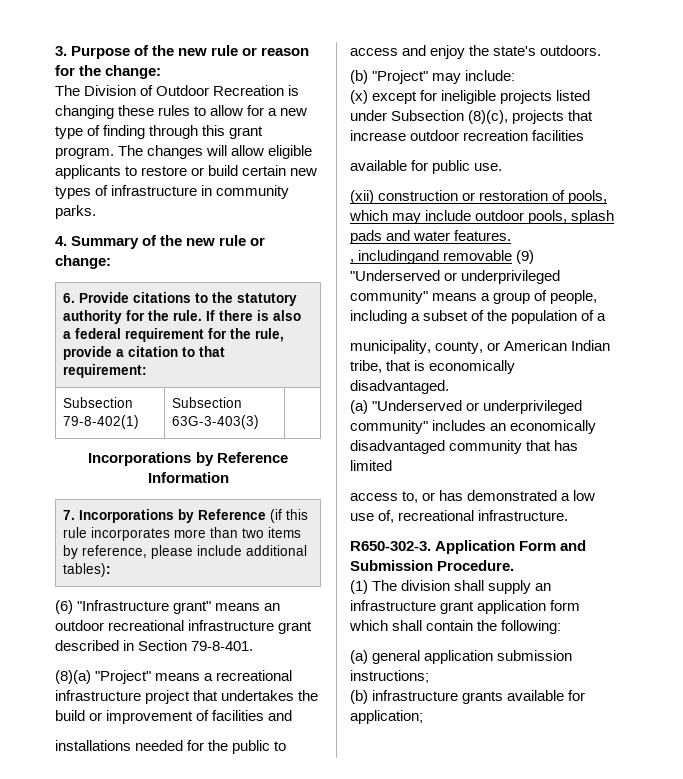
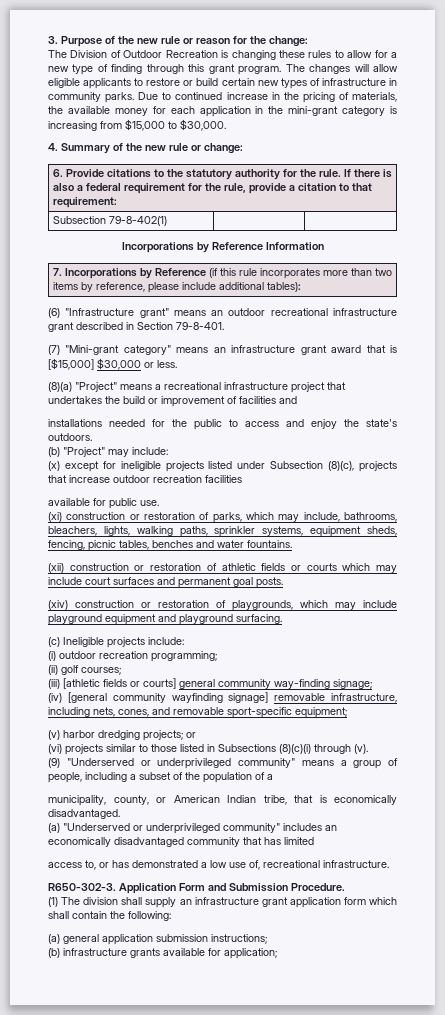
+ Due to continued increase in the pricing of materials, the available money for each application in the mini-grant category is increasing from $15,000 to $30,000.
- Subsection 79-8-402(1) | Subsection 63G-3-403(3) |
+ Subsection 79-8-402(1) | |
+ (7) "Mini-grant category" means an infrastructure grant award that is [$15,000] $30,000 or less.
+ (xi) construction or restoration of parks, which may include, bathrooms, bleachers, lights, walking paths, sprinkler systems, equipment sheds, fencing, picnic tables, benches and water fountains.
- (xii) construction or restoration of pools, which may include outdoor pools, splash pads and water features.
- , includingand removable (9) "Underserved or underprivileged community" means a group of people, including a subset of the population of a
+ (xii) construction or restoration of athletic fields or courts which may include court surfaces and permanent goal posts.
+ (xiv) construction or restoration of playgrounds, which may include playground equipment and playground surfacing.
+ (c) Ineligible projects include:
+ (i) outdoor recreation programming;
+ (ii) golf courses;
+ (iii) [athletic fields or courts] general community way-finding signage;
+ (iv) [general community wayfinding signage] removable infrastructure, including nets, cones, and removable sport-specific equipment;
+ (v) harbor dredging projects; or
+ (vi) projects similar to those listed in Subsections (8)(c)(i) through (v).
+ (9) "Underserved or underprivileged community" means a group of people, including a subset of the population of a

